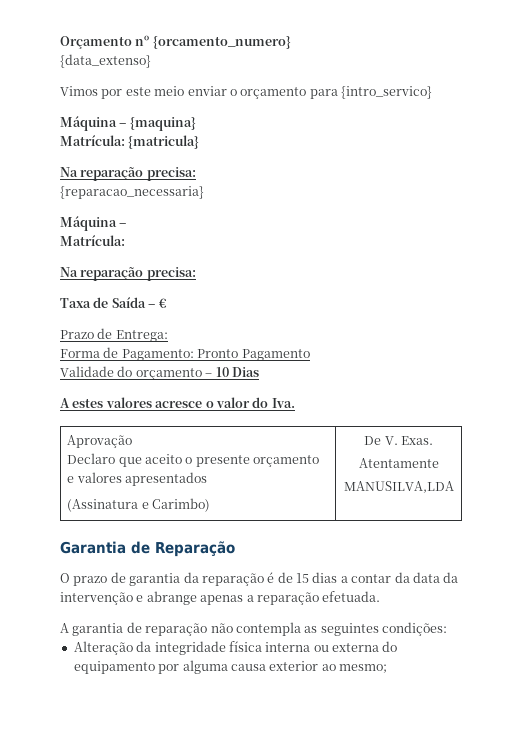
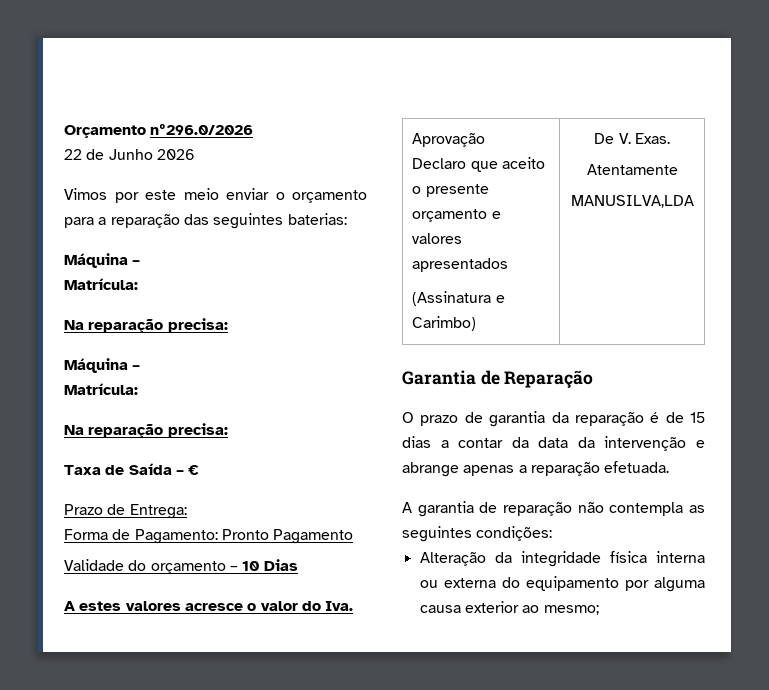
- Orçamento nº {orcamento_numero}
- {data_extenso}
+ Orçamento nº296.0/2026
+ 22 de Junho 2026
- Vimos por este meio enviar o orçamento para {intro_servico}
- Máquina – {maquina}
- Matrícula: {matricula}
+ Vimos por este meio enviar o orçamento para a reparação das seguintes baterias:
+ Máquina –
+ Matrícula:
  Na reparação precisa:
- {reparacao_necessaria}

